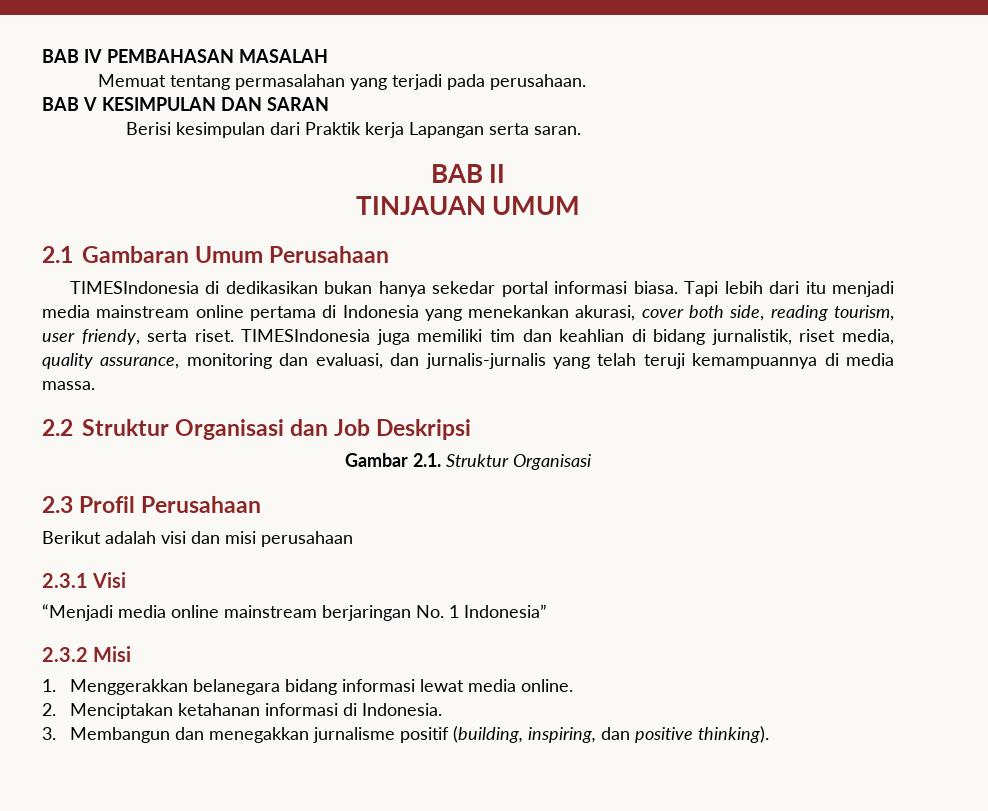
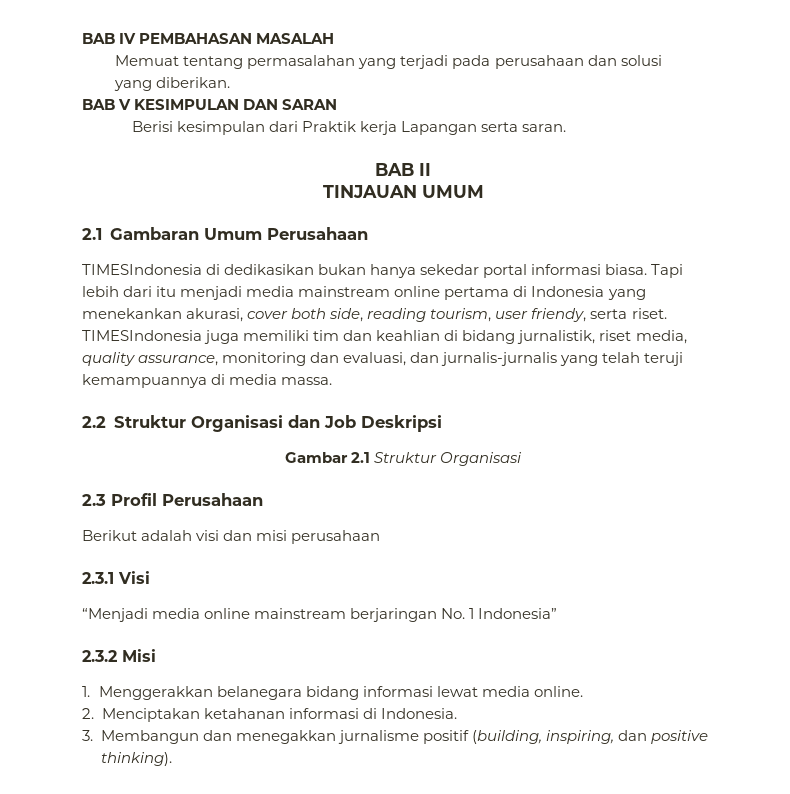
- Memuat tentang permasalahan yang terjadi pada perusahaan.
+ Memuat tentang permasalahan yang terjadi pada perusahaan dan solusi
+ yang diberikan.
- Gambar 2.1. Struktur Organisasi
+ Gambar 2.1 Struktur Organisasi

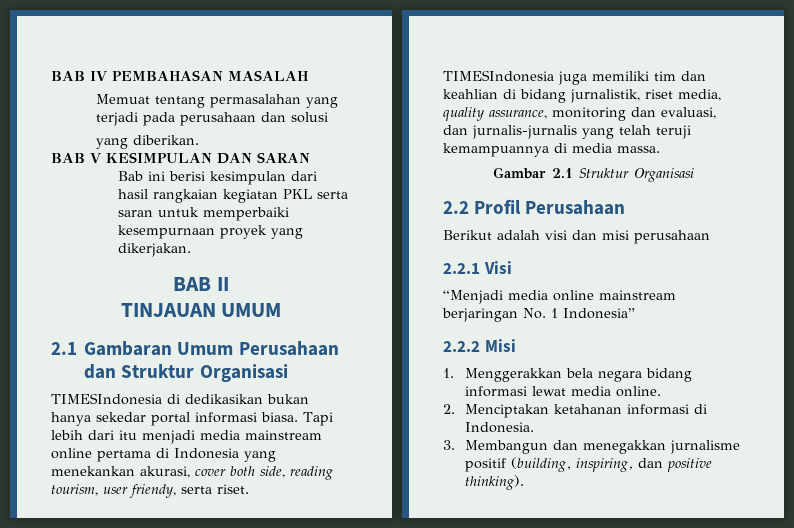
- Berisi kesimpulan dari Praktik kerja Lapangan serta saran.
+ Bab ini berisi kesimpulan dari hasil rangkaian kegiatan PKL serta saran untuk memperbaiki kesempurnaan proyek yang dikerjakan.
- 2.1 Gambaran Umum Perusahaan
+ 2.1 Gambaran Umum Perusahaan dan Struktur Organisasi
- 2.2 Struktur Organisasi dan Job Deskripsi
- 2.3 Profil Perusahaan
+ 2.2 Profil Perusahaan
- 2.3.1 Visi
+ 2.2.1 Visi
- 2.3.2 Misi
+ 2.2.2 Misi
- 1. Menggerakkan belanegara bidang informasi lewat media online.
+ 1. Menggerakkan bela negara bidang informasi lewat media online.

